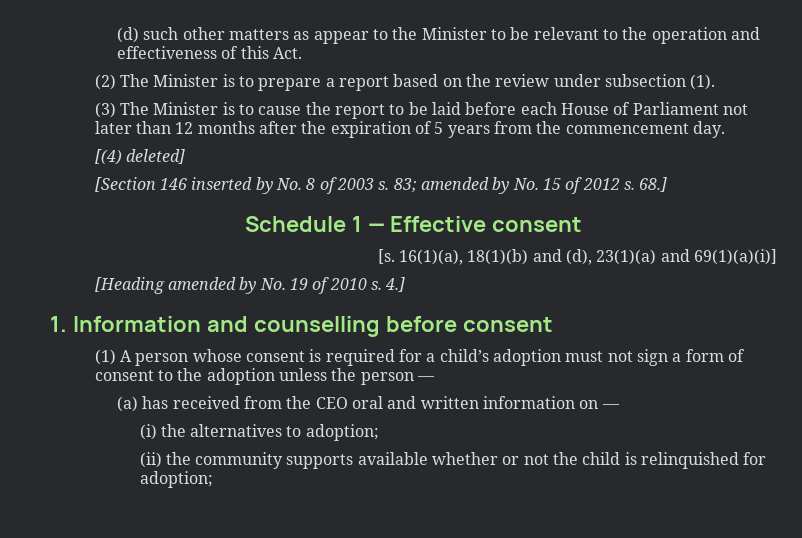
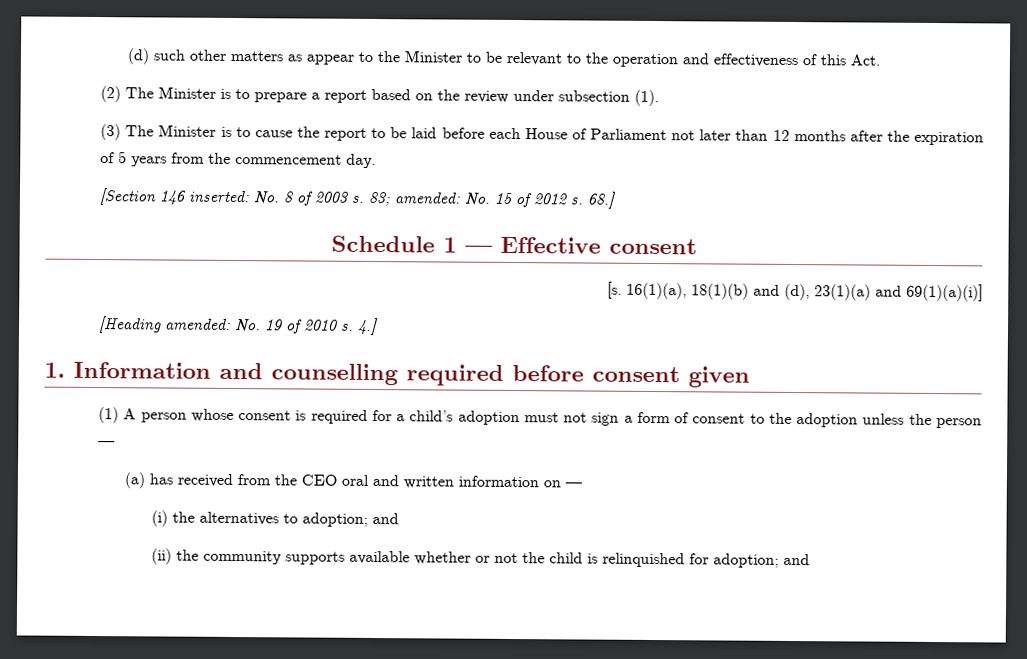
- [(4) deleted]
- [Section 146 inserted by No. 8 of 2003 s.
+ [Section 146 inserted: No. 8 of 2003 s.
- 83; amended by No. 15 of 2012 s.
+ 83; amended: No. 15 of 2012 s.
- [Heading amended by No. 19 of 2010 s.
+ [Heading amended: No. 19 of 2010 s.
- 1. Information and counselling before consent
+ 1. Information and counselling required before consent given
- (i) the alternatives to adoption;
+ (i) the alternatives to adoption; and
- (ii) the community supports available whether or not the child is relinquished for adoption;
+ (ii) the community supports available whether or not the child is relinquished for adoption; and

